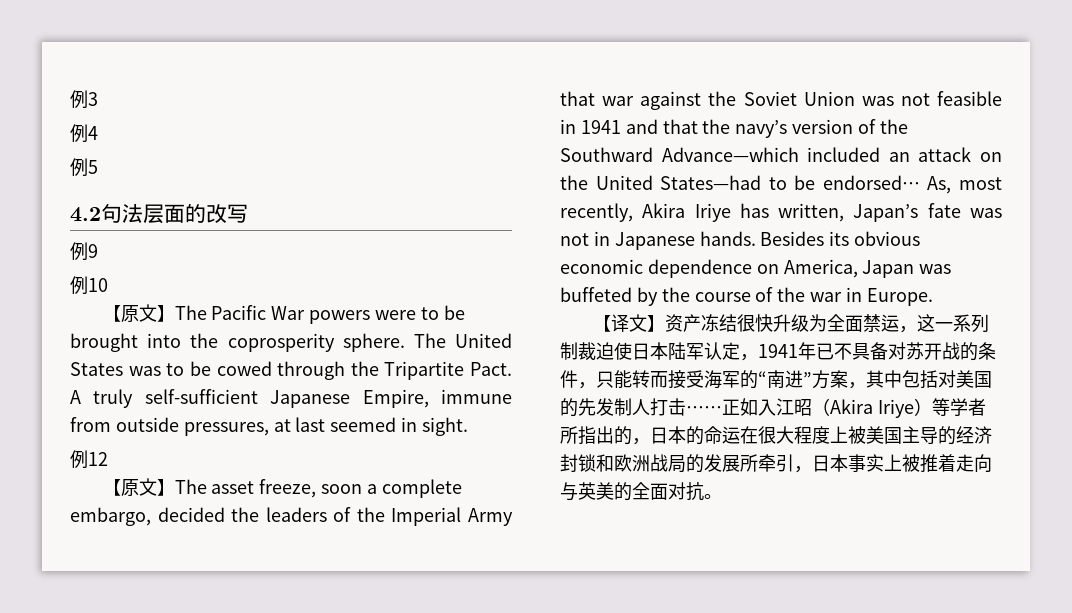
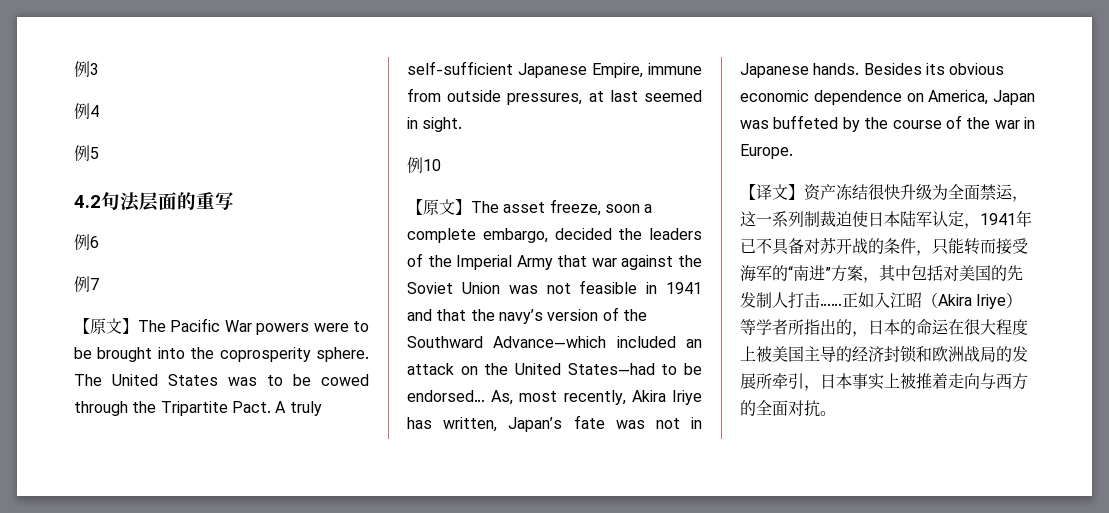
- 4.2句法层面的改写
+ 4.2句法层面的重写
- 例9
- 例10
+ 例6
+ 例7
- 例12
+ 例10
- 正如入江昭（Akira Iriye）等学者所指出的，日本的命运在很大程度上被美国主导的经济封锁和欧洲战局的发展所牵引，日本事实上被推着走向与英美的全面对抗。
+ 正如入江昭（Akira Iriye）等学者所指出的，日本的命运在很大程度上被美国主导的经济封锁和欧洲战局的发展所牵引，日本事实上被推着走向与西方的全面对抗。

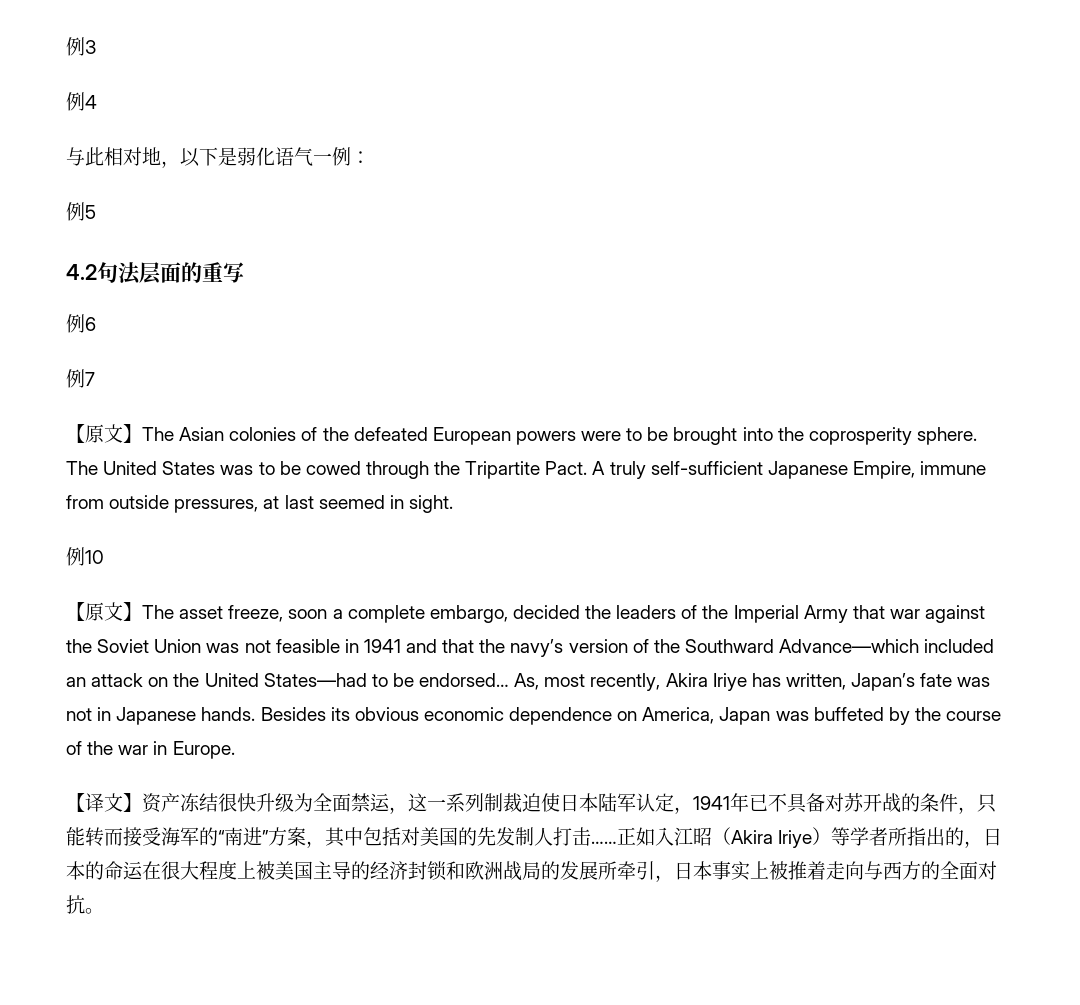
+ 与此相对地，以下是弱化语气一例：
- 【原文】The Pacific War powers were to be brought into the coprosperity sphere.
+ 【原文】The Asian colonies of the defeated European powers were to be brought into the coprosperity sphere.

